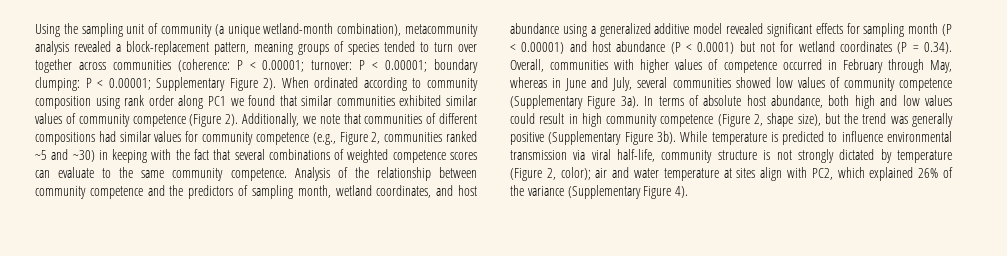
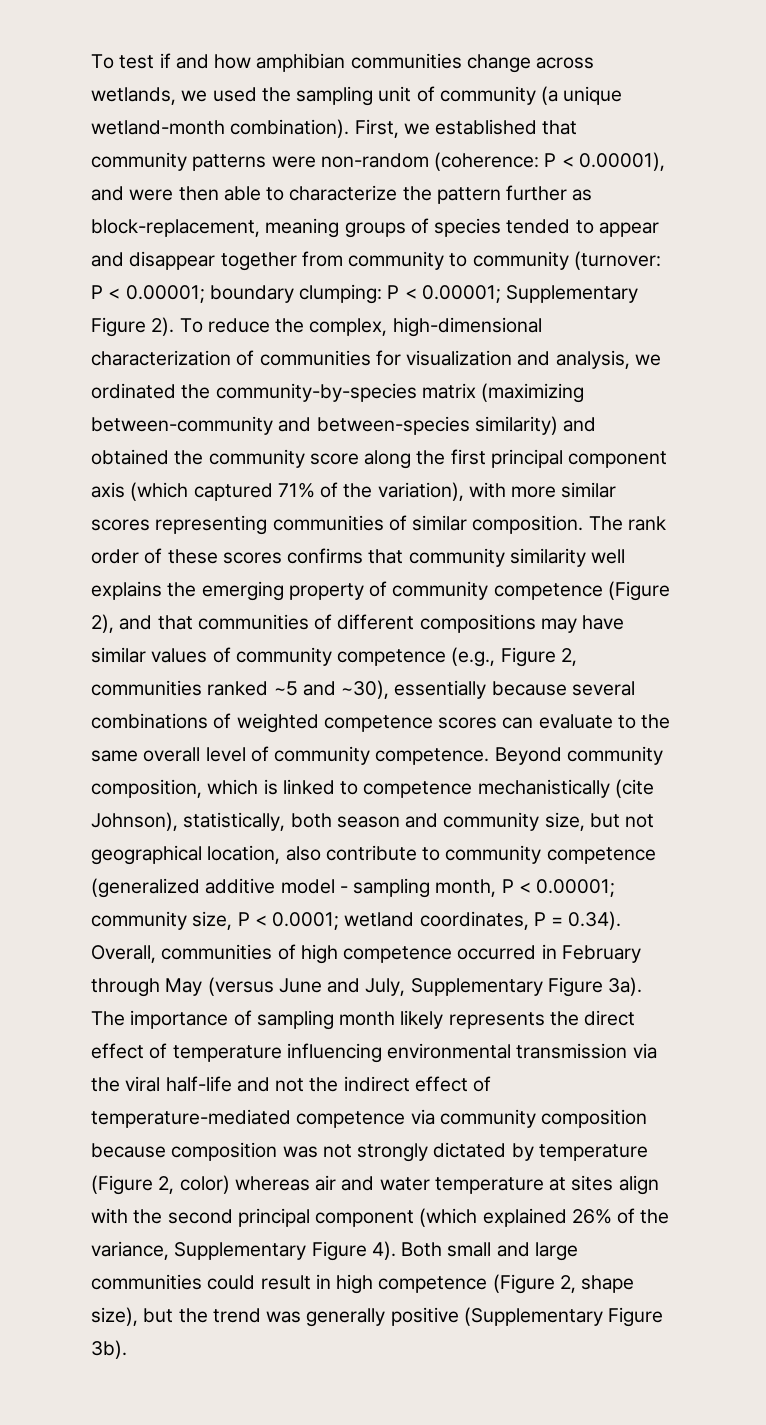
- Using the sampling unit of community (a unique wetland-month combination), metacommunity analysis revealed a block-replacement pattern, meaning groups of species tended to turn over together across communities (coherence: P < 0.00001; turnover: P < 0.00001; boundary clumping: P < 0.00001; Supplementary Figure 2).
+ To test if and how amphibian communities change across wetlands, we used the sampling unit of community (a unique wetland-month combination). First, we established that community patterns were non-random (coherence: P < 0.00001), and were then able to characterize the pattern further as block-replacement, meaning groups of species tended to appear and disappear together from community to community (turnover: P < 0.00001; boundary clumping: P < 0.00001; Supplementary Figure 2).
- When ordinated according to community composition using rank order along PC1 we found that similar communities exhibited similar values of community competence (Figure 2). Additionally, we note that communities of different compositions had similar values for community competence (e.g., Figure 2, communities ranked ~5 and ~30) in keeping with the fact that several combinations of weighted competence scores can evaluate to the same community competence. Analysis of the relationship between community competence and the predictors of sampling month, wetland coordinates, and host abundance using a generalized additive model revealed significant effects for sampling month (P < 0.00001) and host abundance (P < 0.0001) but not for wetland coordinates (P = 0.34). Overall, communities with higher values of competence occurred in February through May, whereas in June and July, several communities showed low values of community competence (Supplementary Figure 3a). In terms of absolute host abundance, both high and low values could result in high community competence (Figure 2, shape size), but the trend was generally positive (Supplementary Figure 3b). While temperature is predicted to influence environmental transmission via viral half-life, community structure is not strongly dictated by temperature (Figure 2, color); air and water temperature at sites align with PC2, which explained 26% of the variance (Supplementary Figure 4).
+ To reduce the complex, high-dimensional characterization of communities for visualization and analysis, we ordinated the community-by-species matrix (maximizing between-community and between-species similarity) and obtained the community score along the first principal component axis (which captured 71% of the variation), with more similar scores representing communities of similar composition. The rank order of these scores confirms that community similarity well explains the emerging property of community competence (Figure 2), and that communities of different compositions may have similar values of community competence (e.g., Figure 2, communities ranked ~5 and ~30), essentially because several combinations of weighted competence scores can evaluate to the same overall level of community competence. Beyond community composition, which is linked to competence mechanistically (cite Johnson), statistically, both season and community size, but not geographical location, also contribute to community competence (generalized additive model - sampling month, P < 0.00001; community size, P < 0.0001; wetland coordinates, P = 0.34). Overall, communities of high competence occurred in February through May (versus June and July, Supplementary Figure 3a). The importance of sampling month likely represents the direct effect of temperature influencing environmental transmission via the viral half-life and not the indirect effect of temperature-mediated competence via community composition because composition was not strongly dictated by temperature (Figure 2, color) whereas air and water temperature at sites align with the second principal component (which explained 26% of the variance, Supplementary Figure 4). Both small and large communities could result in high competence (Figure 2, shape size), but the trend was generally positive (Supplementary Figure 3b).

